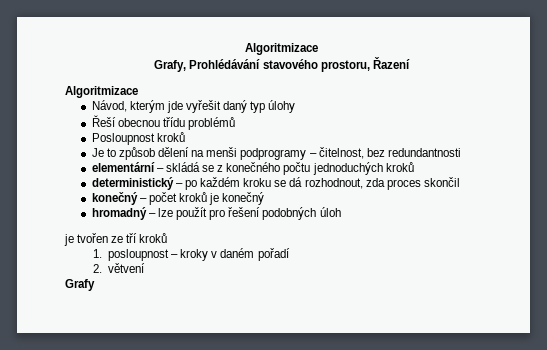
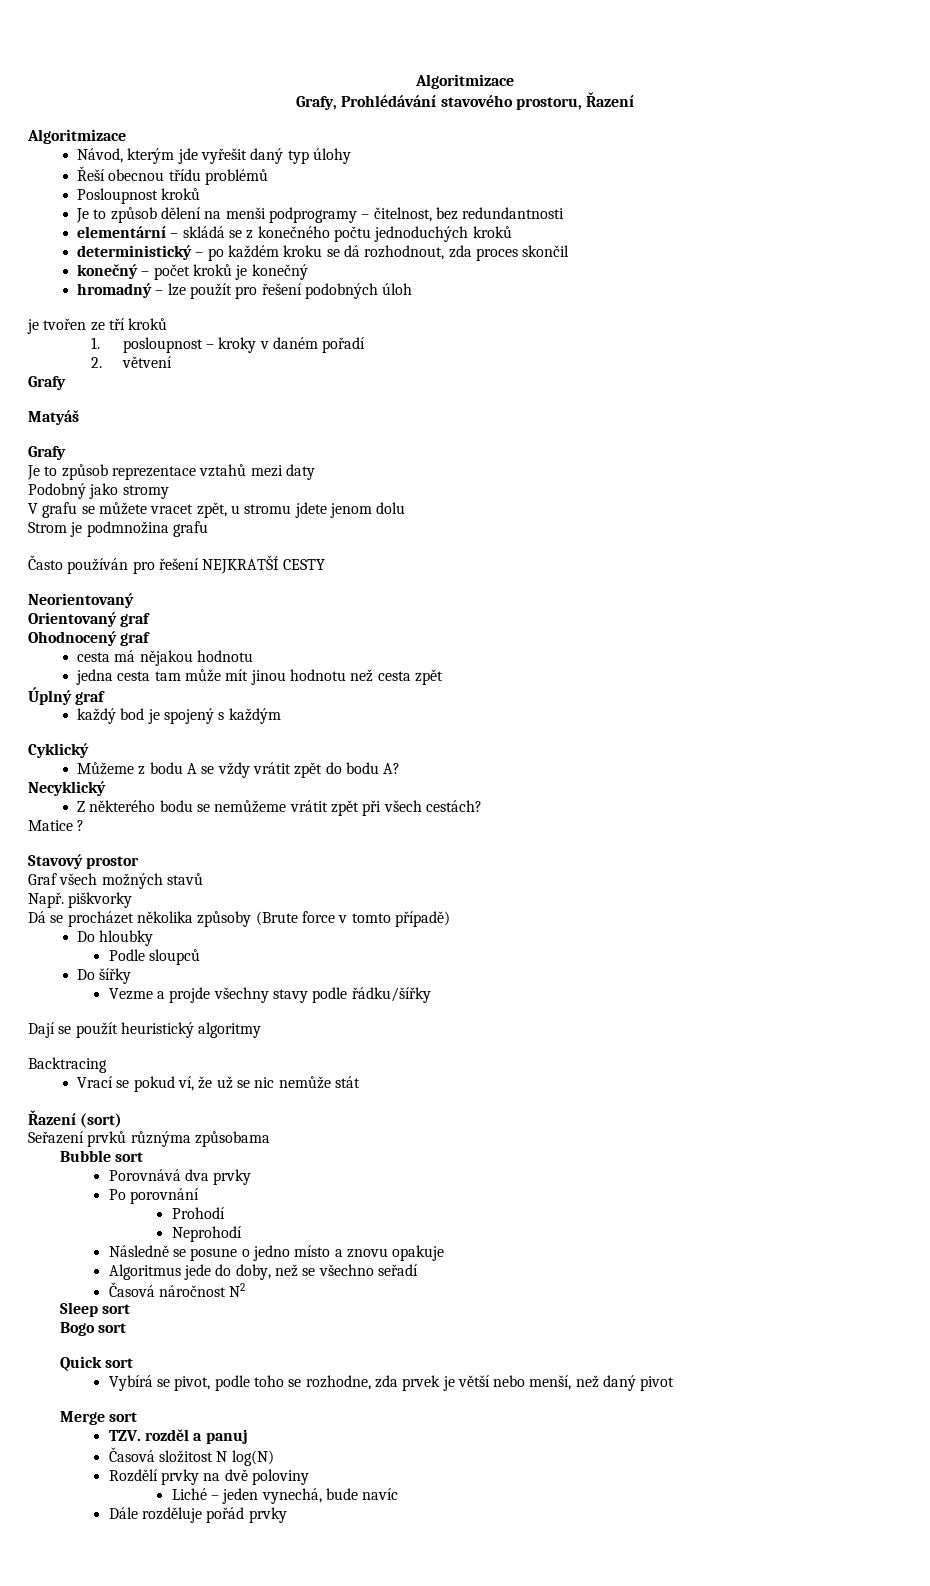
+ Matyáš
+ Grafy
+ Je to způsob reprezentace vztahů mezi daty
+ Podobný jako stromy
+ V grafu se můžete vracet zpět, u stromu jdete jenom dolu
+ Strom je podmnožina grafu
+ Často používán pro řešení NEJKRATŠÍ CESTY
+ Neorientovaný
+ Orientovaný graf
+ Ohodnocený graf
+ cesta má nějakou hodnotu
+ jedna cesta tam může mít jinou hodnotu než cesta zpět
+ Úplný graf
+ každý bod je spojený s každým
+ Cyklický
+ Můžeme z bodu A se vždy vrátit zpět do bodu A?
+ Necyklický
+ Z některého bodu se nemůžeme vrátit zpět při všech cestách?
+ Matice ?
+ Stavový prostor
+ Graf všech možných stavů
+ Např. piškvorky
+ Dá se procházet několika způsoby (Brute force v tomto případě)
+ Do hloubky
+ Podle sloupců
+ Do šířky
+ Vezme a projde všechny stavy podle řádku/šířky
+ Dají se použít heuristický algoritmy
+ Backtracing
+ Vrací se pokud ví, že už se nic nemůže stát
+ Řazení (sort)
+ Seřazení prvků různýma způsobama
+ Bubble sort
+ Porovnává dva prvky
+ Po porovnání
+ Prohodí
+ Neprohodí
+ Následně se posune o jedno místo a znovu opakuje
+ Algoritmus jede do doby, než se všechno seřadí
+ Časová náročnost N2
+ Sleep sort
+ Bogo sort
+ Quick sort
+ Vybírá se pivot, podle toho se rozhodne, zda prvek je větší nebo menší, než daný pivot
+ Merge sort
+ TZV. rozděl a panuj
+ Časová složitost N log(N)
+ Rozdělí prvky na dvě poloviny
+ Liché – jeden vynechá, bude navíc
+ Dále rozděluje pořád prvky

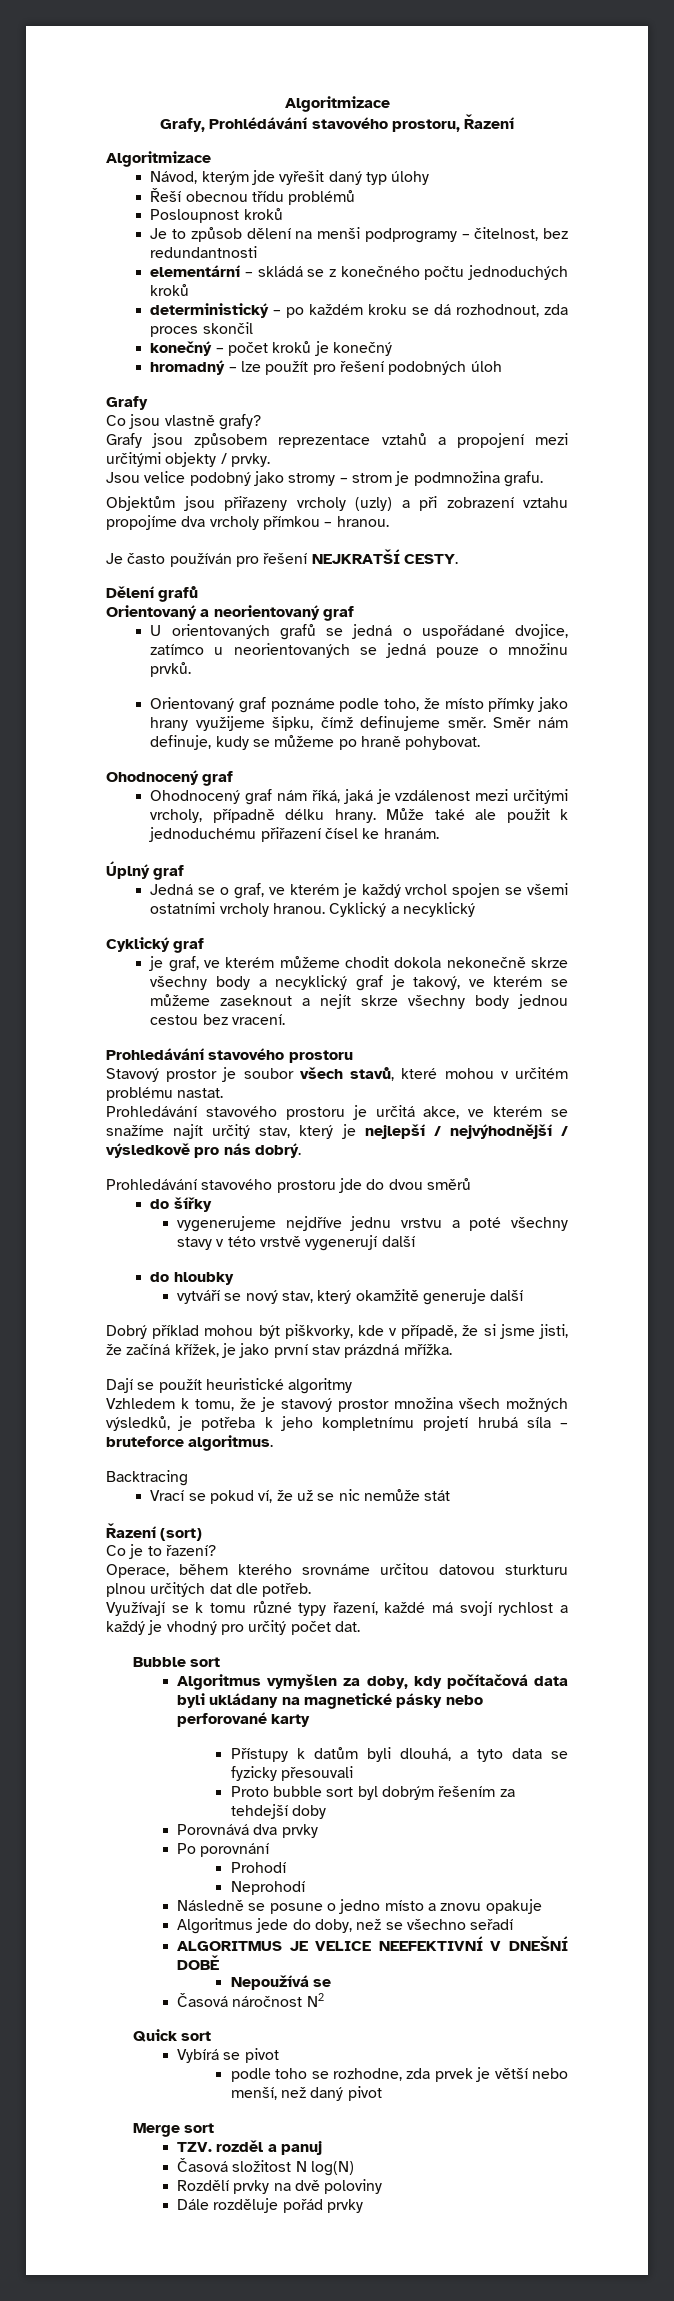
  hromadný – lze použít pro řešení podobných úloh
- je tvořen ze tří kroků
- 1. posloupnost – kroky v daném pořadí
- 2. větvení
  Grafy
- Matyáš
- Grafy
- Je to způsob reprezentace vztahů mezi daty
- Podobný jako stromy
- V grafu se můžete vracet zpět, u stromu jdete jenom dolu
- Strom je podmnožina grafu
- Často používán pro řešení NEJKRATŠÍ CESTY
- Neorientovaný
- Orientovaný graf
+ Co jsou vlastně grafy?
+ Grafy jsou způsobem reprezentace vztahů a propojení mezi určitými objekty / prvky.
+ Jsou velice podobný jako stromy – strom je podmnožina grafu.
+ Objektům jsou přiřazeny vrcholy (uzly) a při zobrazení vztahu propojíme dva vrcholy přímkou – hranou.
+ Je často používán pro řešení NEJKRATŠÍ CESTY.
+ Dělení grafů
+ Orientovaný a neorientovaný graf
+ U orientovaných grafů se jedná o uspořádané dvojice, zatímco u neorientovaných se jedná pouze o množinu prvků.
+ Orientovaný graf poznáme podle toho, že místo přímky jako hrany využijeme šipku, čímž definujeme směr. Směr nám definuje, kudy se můžeme po hraně pohybovat.
  Ohodnocený graf
- cesta má nějakou hodnotu
- jedna cesta tam může mít jinou hodnotu než cesta zpět
+ Ohodnocený graf nám říká, jaká je vzdálenost mezi určitými vrcholy, případně délku hrany. Může také ale použit k jednoduchému přiřazení čísel ke hranám.
  Úplný graf
- každý bod je spojený s každým
- Cyklický
- Můžeme z bodu A se vždy vrátit zpět do bodu A?
- Necyklický
- Z některého bodu se nemůžeme vrátit zpět při všech cestách?
- Matice ?
- Stavový prostor
- Graf všech možných stavů
- Např. piškvorky
- Dá se procházet několika způsoby (Brute force v tomto případě)
- Do hloubky
- Podle sloupců
- Do šířky
- Vezme a projde všechny stavy podle řádku/šířky
+ Jedná se o graf, ve kterém je každý vrchol spojen se všemi ostatními vrcholy hranou. Cyklický a necyklický
+ Cyklický graf
+ je graf, ve kterém můžeme chodit dokola nekonečně skrze všechny body a necyklický graf je takový, ve kterém se můžeme zaseknout a nejít skrze všechny body jednou cestou bez vracení.
+ Prohledávání stavového prostoru
+ Stavový prostor je soubor všech stavů, které mohou v určitém problému nastat.
+ Prohledávání stavového prostoru je určitá akce, ve kterém se snažíme najít určitý stav, který je nejlepší / nejvýhodnější / výsledkově pro nás dobrý.
+ Prohledávání stavového prostoru jde do dvou směrů
+ do šířky
+ vygenerujeme nejdříve jednu vrstvu a poté všechny stavy v této vrstvě vygenerují další
+ do hloubky
+ vytváří se nový stav, který okamžitě generuje další
+ Dobrý příklad mohou být piškvorky, kde v případě, že si jsme jisti, že začíná křížek, je jako první stav prázdná mřížka.
- Dají se použít heuristický algoritmy
+ Dají se použít heuristické algoritmy
+ Vzhledem k tomu, že je stavový prostor množina všech možných výsledků, je potřeba k jeho kompletnímu projetí hrubá síla – bruteforce algoritmus.
- Seřazení prvků různýma způsobama
+ Co je to řazení?
+ Operace, během kterého srovnáme určitou datovou sturkturu plnou určitých dat dle potřeb.
+ Využívají se k tomu různé typy řazení, každé má svojí rychlost a každý je vhodný pro určitý počet dat.
  Bubble sort
+ Algoritmus vymyšlen za doby, kdy počítačová data byli ukládany na magnetické pásky nebo perforované karty
+ Přístupy k datům byli dlouhá, a tyto data se fyzicky přesouvali
+ Proto bubble sort byl dobrým řešením za tehdejší doby
+ ALGORITMUS JE VELICE NEEFEKTIVNÍ V DNEŠNÍ DOBĚ
+ Nepoužívá se
- Sleep sort
- Bogo sort
- Vybírá se pivot, podle toho se rozhodne, zda prvek je větší nebo menší, než daný pivot
+ Vybírá se pivot
+ podle toho se rozhodne, zda prvek je větší nebo menší, než daný pivot
- Liché – jeden vynechá, bude navíc

